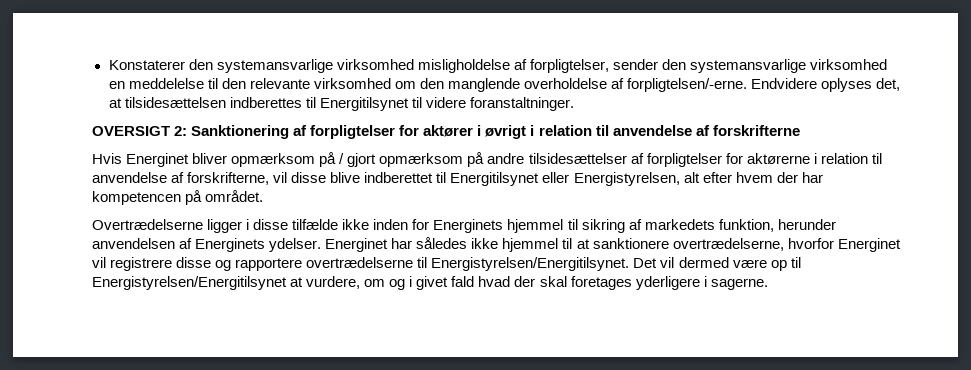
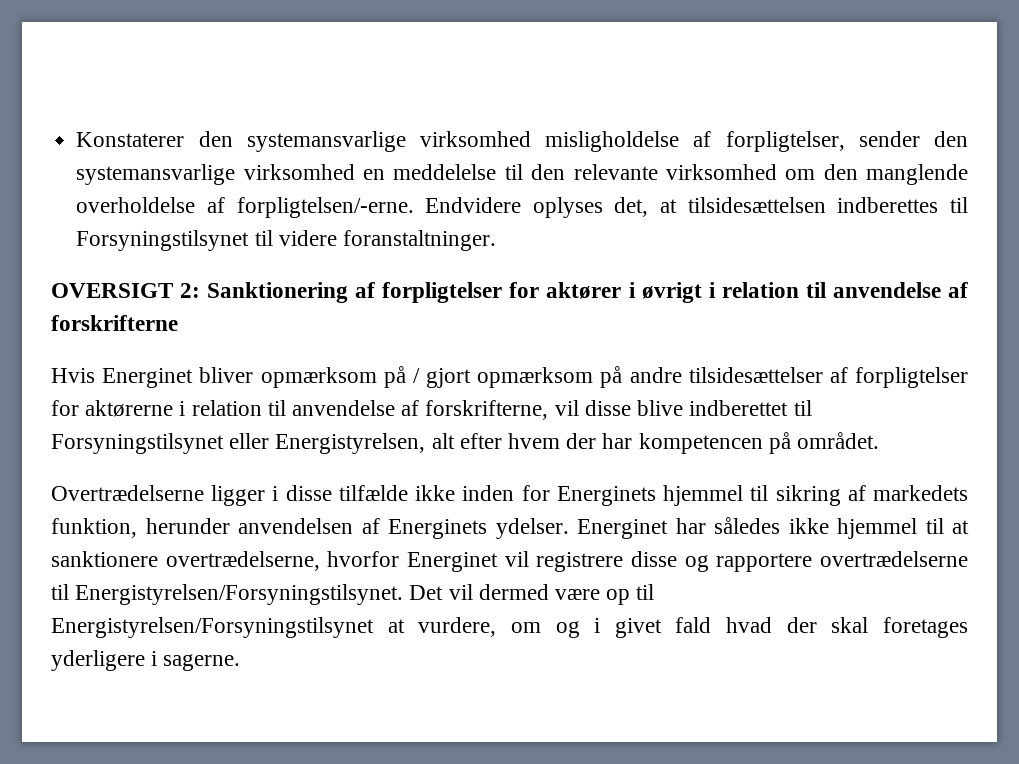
- Endvidere oplyses det, at tilsidesættelsen indberettes til Energitilsynet til videre foranstaltninger.
+ Endvidere oplyses det, at tilsidesættelsen indberettes til Forsyningstilsynet til videre foranstaltninger.
- Hvis Energinet bliver opmærksom på / gjort opmærksom på andre tilsidesættelser af forpligtelser for aktørerne i relation til anvendelse af forskrifterne, vil disse blive indberettet til Energitilsynet eller Energistyrelsen, alt efter hvem der har kompetencen på området.
+ Hvis Energinet bliver opmærksom på / gjort opmærksom på andre tilsidesættelser af forpligtelser for aktørerne i relation til anvendelse af forskrifterne, vil disse blive indberettet til Forsyningstilsynet eller Energistyrelsen, alt efter hvem der har kompetencen på området.
- Energinet har således ikke hjemmel til at sanktionere overtrædelserne, hvorfor Energinet vil registrere disse og rapportere overtrædelserne til Energistyrelsen/Energitilsynet.
+ Energinet har således ikke hjemmel til at sanktionere overtrædelserne, hvorfor Energinet vil registrere disse og rapportere overtrædelserne til Energistyrelsen/Forsyningstilsynet.
- Det vil dermed være op til Energistyrelsen/Energitilsynet at vurdere, om og i givet fald hvad der skal foretages yderligere i sagerne.
+ Det vil dermed være op til Energistyrelsen/Forsyningstilsynet at vurdere, om og i givet fald hvad der skal foretages yderligere i sagerne.

